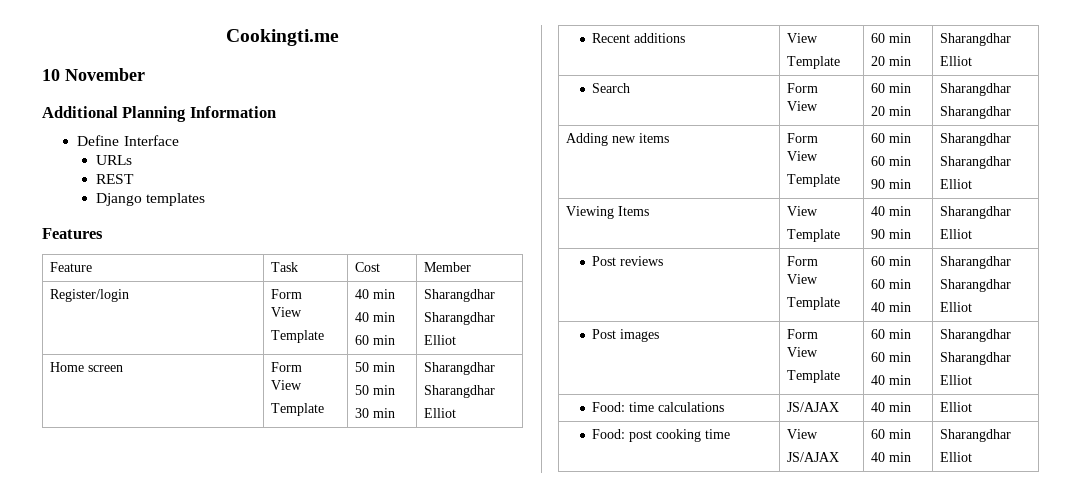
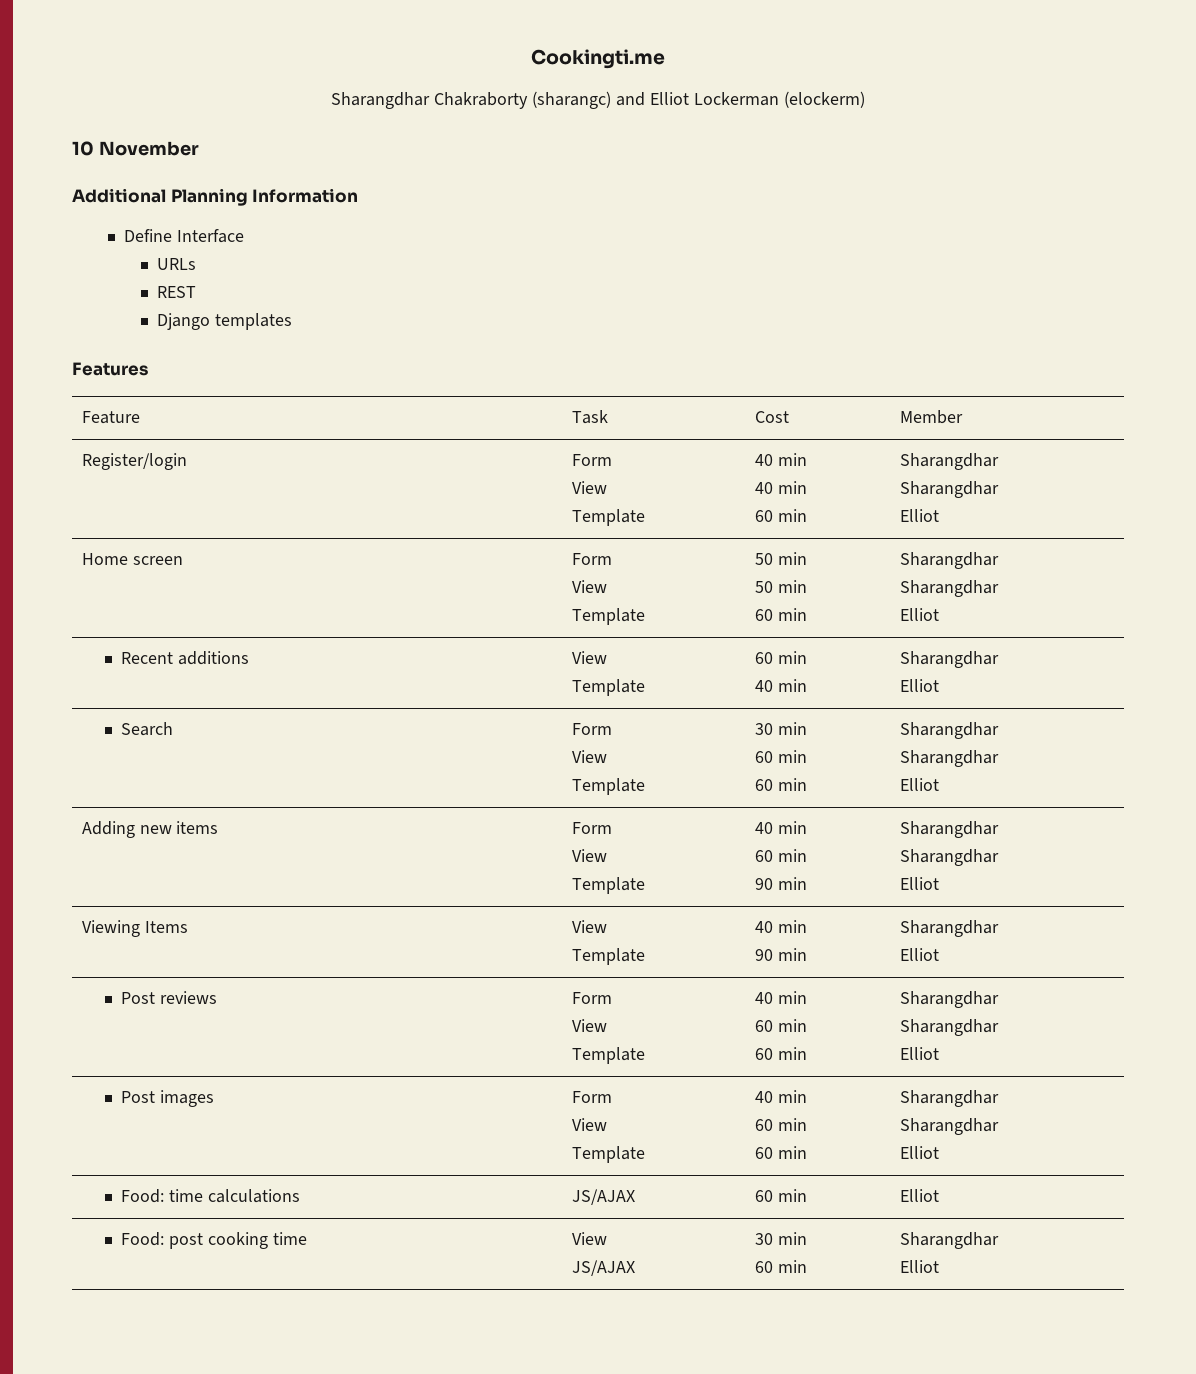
+ Sharangdhar Chakraborty (sharangc) and Elliot Lockerman (elockerm)
  Home screen | Form
  View
  Template | 50 min
  50 min
- 30 min | Sharangdhar
+ 60 min | Sharangdhar
  Recent additions | View
  Template | 60 min
- 20 min | Sharangdhar
+ 40 min | Sharangdhar
  Search | Form
- View | 60 min
- 20 min | Sharangdhar
+ View
+ Template | 30 min
+ 60 min
+ 60 min | Sharangdhar
  Sharangdhar
+ Elliot
  Adding new items | Form
  View
- Template | 60 min
+ Template | 40 min
  Post reviews | Form
  View
- Template | 60 min
+ Template | 40 min
  60 min
- 40 min | Sharangdhar
+ 60 min | Sharangdhar
  Post images | Form
  View
- Template | 60 min
+ Template | 40 min
  60 min
- 40 min | Sharangdhar
+ 60 min | Sharangdhar
- Food: time calculations | JS/AJAX | 40 min | Elliot
+ Food: time calculations | JS/AJAX | 60 min | Elliot
  Food: post cooking time | View
- JS/AJAX | 60 min
- 40 min | Sharangdhar
+ JS/AJAX | 30 min
+ 60 min | Sharangdhar

